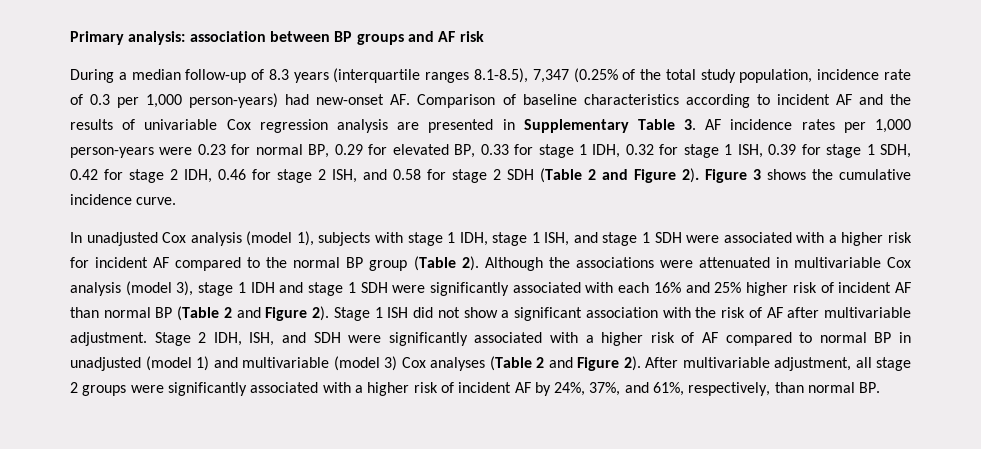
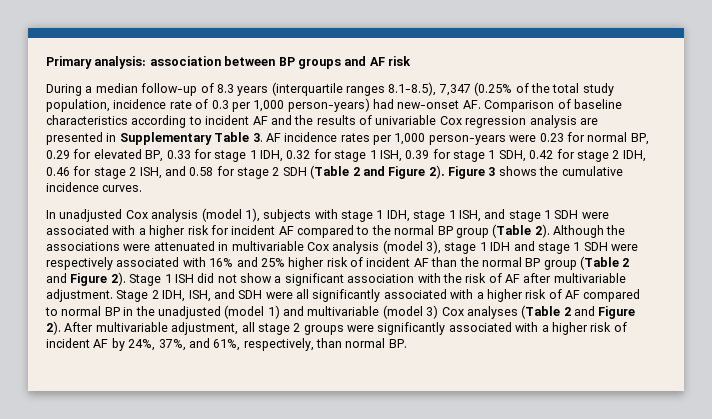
- Figure 3 shows the cumulative incidence curve.
+ Figure 3 shows the cumulative incidence curves.
- Although the associations were attenuated in multivariable Cox analysis (model 3), stage 1 IDH and stage 1 SDH were significantly associated with each 16% and 25% higher risk of incident AF than normal BP (Table 2 and Figure 2).
+ Although the associations were attenuated in multivariable Cox analysis (model 3), stage 1 IDH and stage 1 SDH were respectively associated with 16% and 25% higher risk of incident AF than the normal BP group (Table 2 and Figure 2).
- Stage 2 IDH, ISH, and SDH were significantly associated with a higher risk of AF compared to normal BP in unadjusted (model 1) and multivariable (model 3) Cox analyses (Table 2 and Figure 2).
+ Stage 2 IDH, ISH, and SDH were all significantly associated with a higher risk of AF compared to normal BP in the unadjusted (model 1) and multivariable (model 3) Cox analyses (Table 2 and Figure 2).

